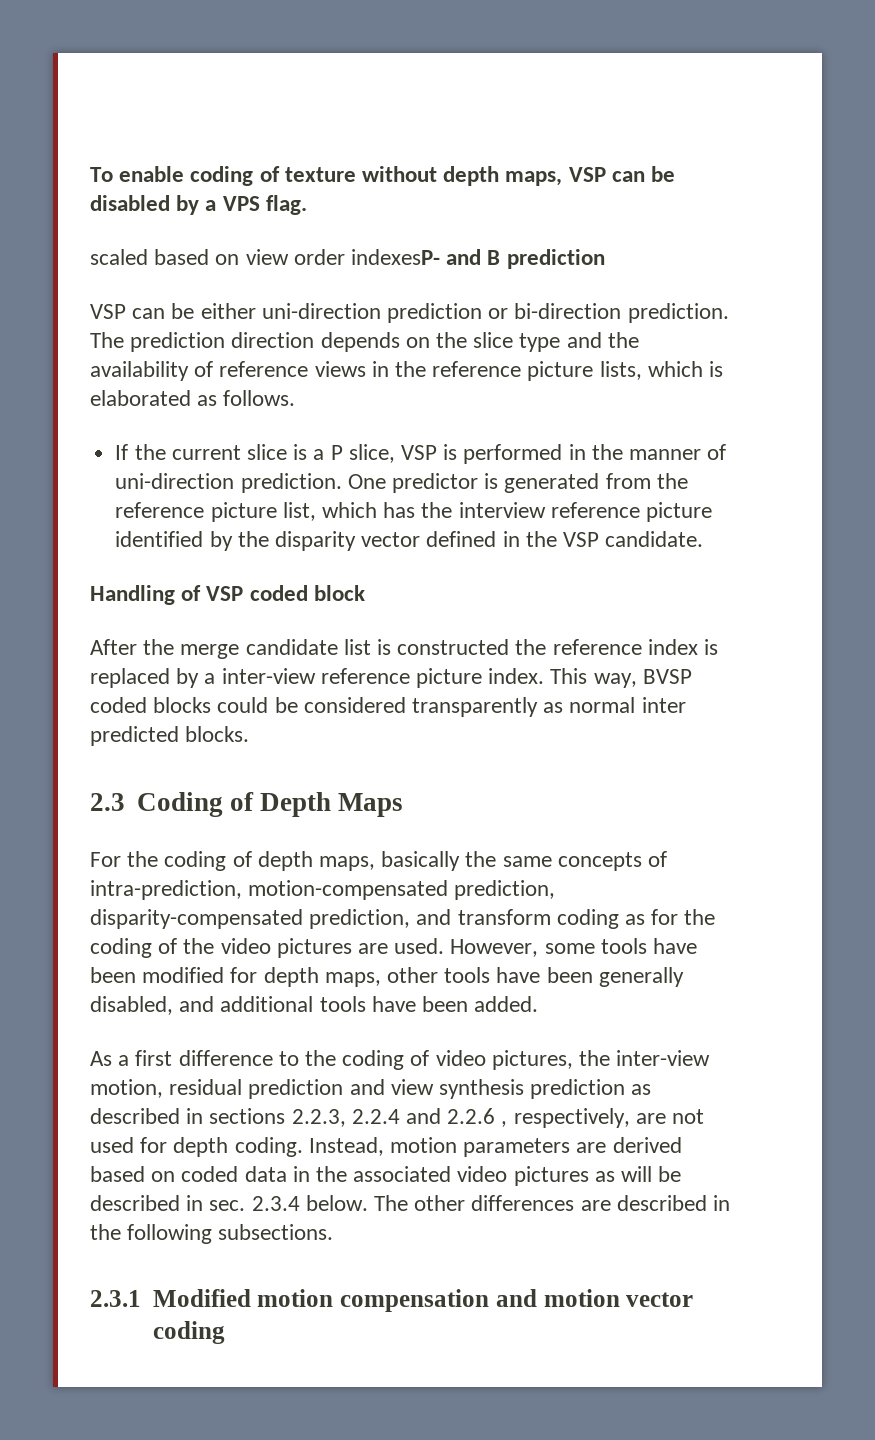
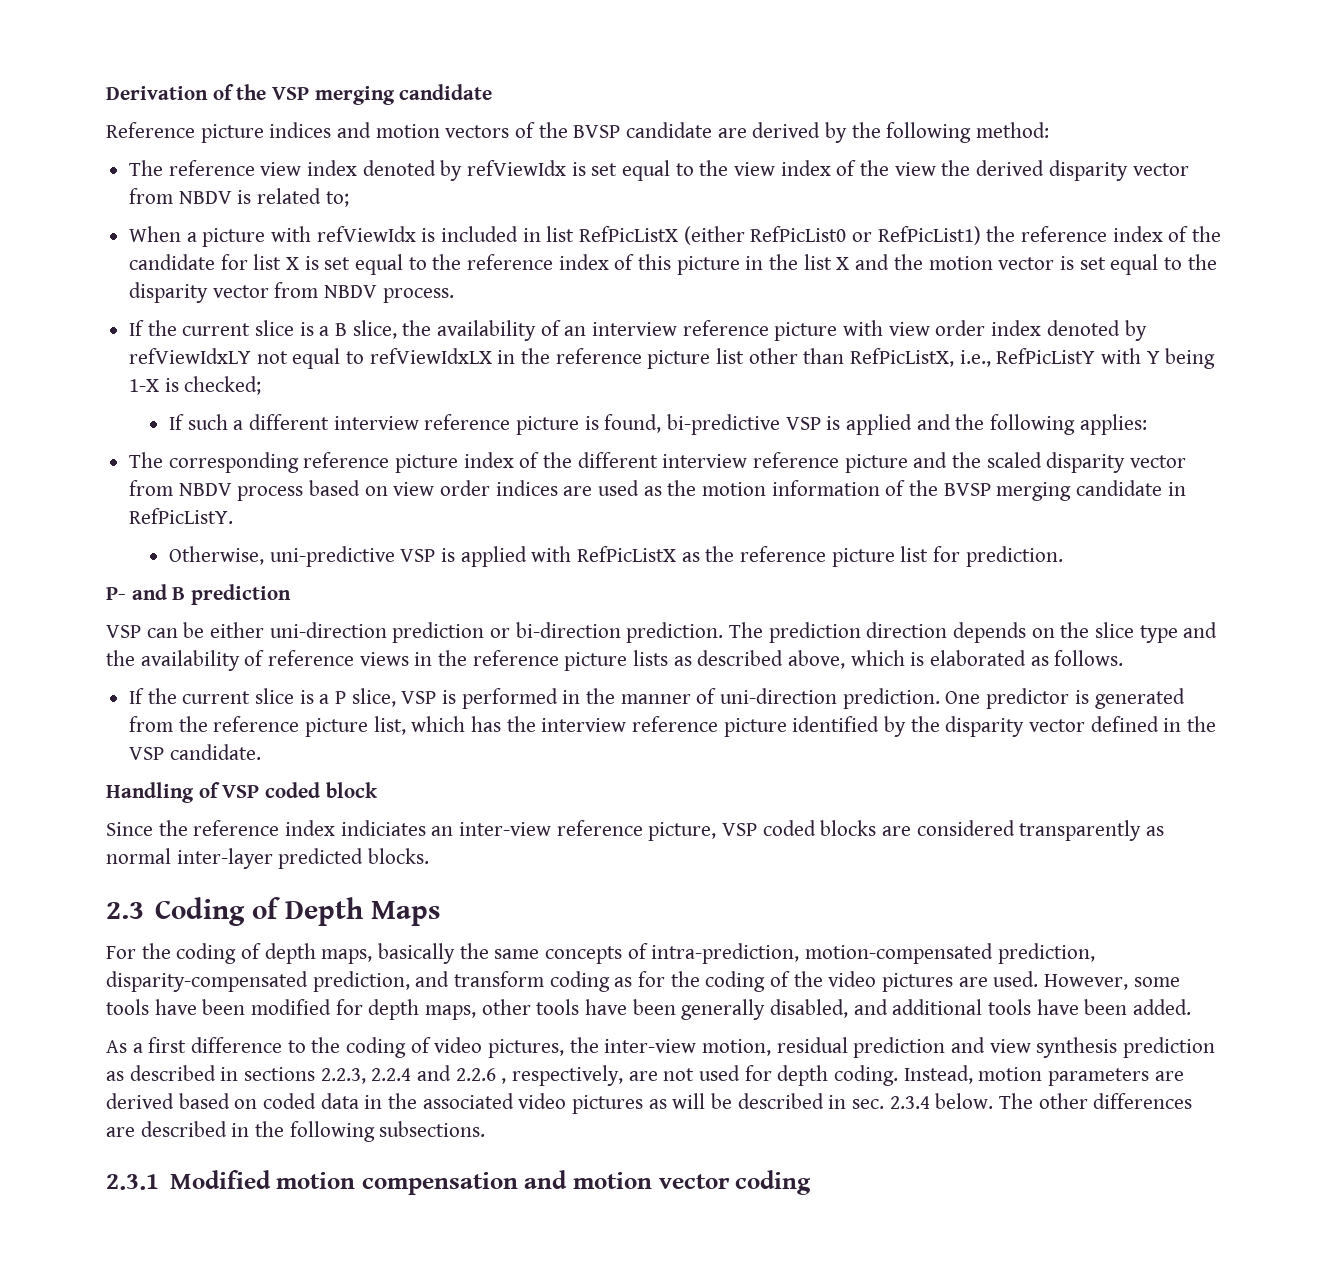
- To enable coding of texture without depth maps, VSP can be disabled by a VPS flag.
- scaled based on view order indexesP- and B prediction
+ Derivation of the VSP merging candidate
+ Reference picture indices and motion vectors of the BVSP candidate are derived by the following method:
+ The reference view index denoted by refViewIdx is set equal to the view index of the view the derived disparity vector from NBDV is related to;
+ When a picture with refViewIdx is included in list RefPicListX (either RefPicList0 or RefPicList1) the reference index of the candidate for list X is set equal to the reference index of this picture in the list X and the motion vector is set equal to the disparity vector from NBDV process.
+ If the current slice is a B slice, the availability of an interview reference picture with view order index denoted by refViewIdxLY not equal to refViewIdxLX in the reference picture list other than RefPicListX, i.e., RefPicListY with Y being 1-X is checked;
+ If such a different interview reference picture is found, bi-predictive VSP is applied and the following applies:
+ The corresponding reference picture index of the different interview reference picture and the scaled disparity vector from NBDV process based on view order indices are used as the motion information of the BVSP merging candidate in RefPicListY.
+ Otherwise, uni-predictive VSP is applied with RefPicListX as the reference picture list for prediction.
+ P- and B prediction
- The prediction direction depends on the slice type and the availability of reference views in the reference picture lists, which is elaborated as follows.
+ The prediction direction depends on the slice type and the availability of reference views in the reference picture lists as described above, which is elaborated as follows.
- After the merge candidate list is constructed the reference index is replaced by a inter-view reference picture index. This way, BVSP coded blocks could be considered transparently as normal inter predicted blocks.
+ Since the reference index indiciates an inter-view reference picture, VSP coded blocks are considered transparently as normal inter-layer predicted blocks.

